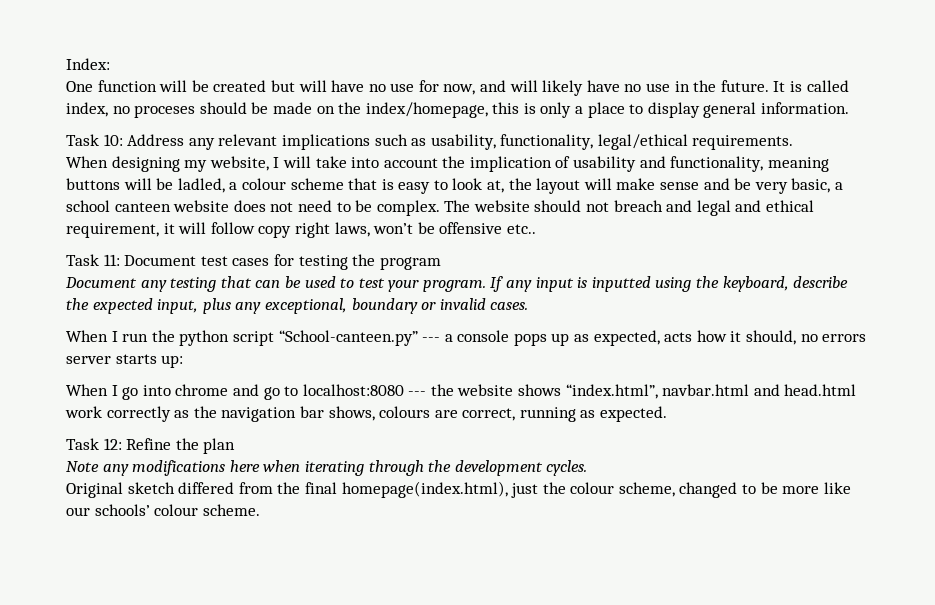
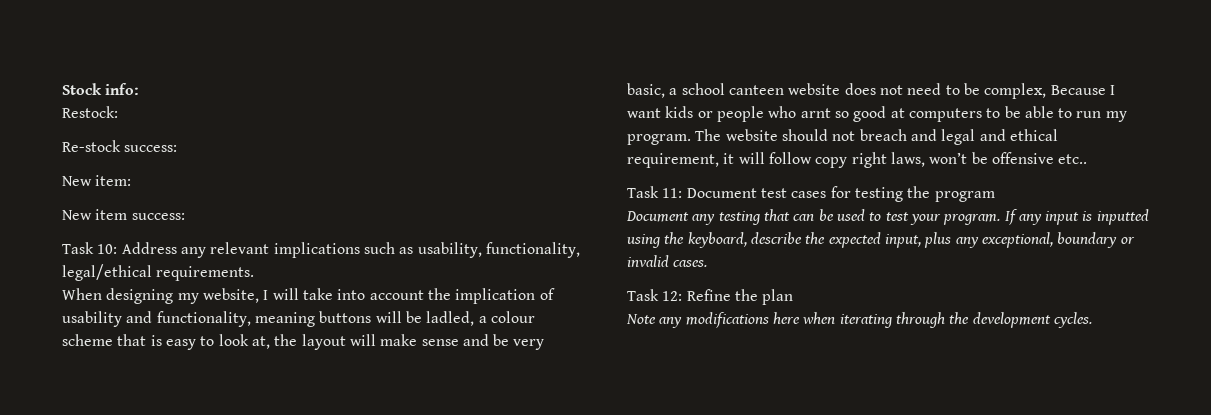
- Index:
- One function will be created but will have no use for now, and will likely have no use in the future. It is called index, no proceses should be made on the index/homepage, this is only a place to display general information.
+ Stock info:
+ Restock:
+ Re-stock success:
+ New item:
+ New item success:
- When designing my website, I will take into account the implication of usability and functionality, meaning buttons will be ladled, a colour scheme that is easy to look at, the layout will make sense and be very basic, a school canteen website does not need to be complex.
+ When designing my website, I will take into account the implication of usability and functionality, meaning buttons will be ladled, a colour scheme that is easy to look at, the layout will make sense and be very basic, a school canteen website does not need to be complex, Because I want kids or people who arnt so good at computers to be able to run my program.
- When I run the python script “School-canteen.py” --- a console pops up as expected, acts how it should, no errors server starts up:
- When I go into chrome and go to localhost:8080 --- the website shows “index.html”, navbar.html and head.html work correctly as the navigation bar shows, colours are correct, running as expected.
- Original sketch differed from the final homepage(index.html), just the colour scheme, changed to be more like our schools’ colour scheme.

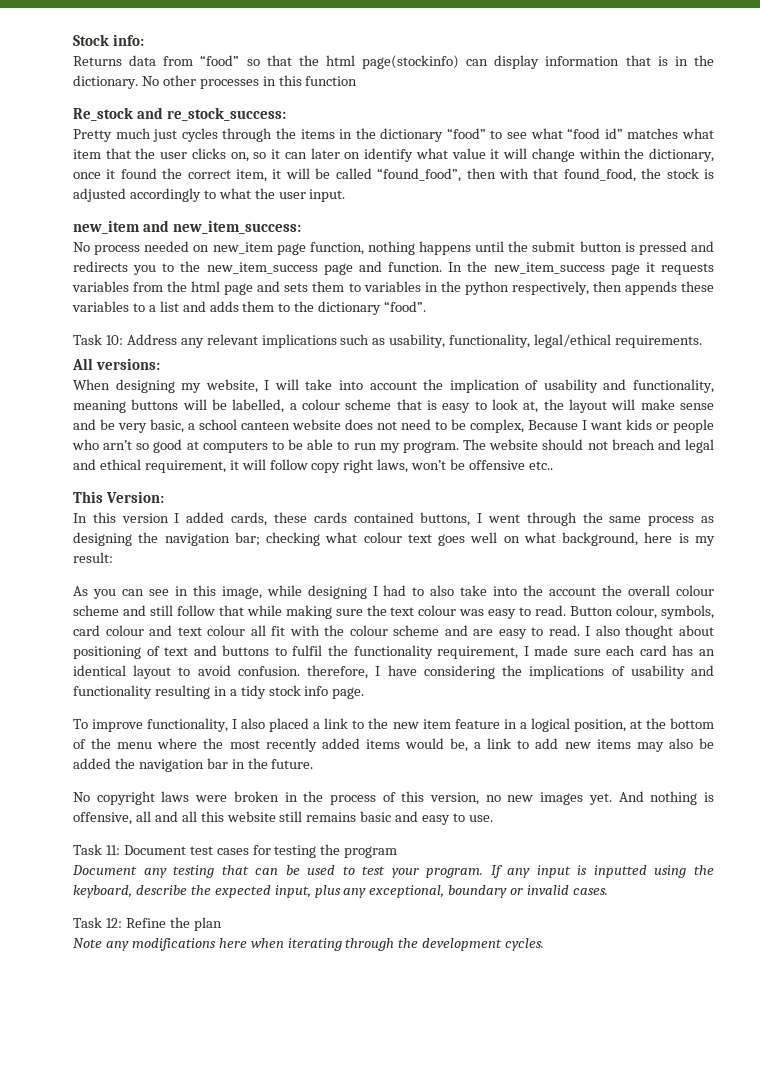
- Restock:
- Re-stock success:
- New item:
- New item success:
+ Returns data from “food” so that the html page(stockinfo) can display information that is in the dictionary. No other processes in this function
+ Re_stock and re_stock_success:
+ Pretty much just cycles through the items in the dictionary “food” to see what “food id” matches what item that the user clicks on, so it can later on identify what value it will change within the dictionary, once it found the correct item, it will be called “found_food”, then with that found_food, the stock is adjusted accordingly to what the user input.
+ new_item and new_item_success:
+ No process needed on new_item page function, nothing happens until the submit button is pressed and redirects you to the new_item_success page and function. In the new_item_success page it requests variables from the html page and sets them to variables in the python respectively, then appends these variables to a list and adds them to the dictionary “food”.
+ All versions:
- When designing my website, I will take into account the implication of usability and functionality, meaning buttons will be ladled, a colour scheme that is easy to look at, the layout will make sense and be very basic, a school canteen website does not need to be complex, Because I want kids or people who arnt so good at computers to be able to run my program.
+ When designing my website, I will take into account the implication of usability and functionality, meaning buttons will be labelled, a colour scheme that is easy to look at, the layout will make sense and be very basic, a school canteen website does not need to be complex, Because I want kids or people who arn’t so good at computers to be able to run my program.
+ This Version:
+ In this version I added cards, these cards contained buttons, I went through the same process as designing the navigation bar; checking what colour text goes well on what background, here is my result:
+ As you can see in this image, while designing I had to also take into the account the overall colour scheme and still follow that while making sure the text colour was easy to read. Button colour, symbols, card colour and text colour all fit with the colour scheme and are easy to read. I also thought about positioning of text and buttons to fulfil the functionality requirement, I made sure each card has an identical layout to avoid confusion. therefore, I have considering the implications of usability and functionality resulting in a tidy stock info page.
+ To improve functionality, I also placed a link to the new item feature in a logical position, at the bottom of the menu where the most recently added items would be, a link to add new items may also be added the navigation bar in the future.
+ No copyright laws were broken in the process of this version, no new images yet. And nothing is offensive, all and all this website still remains basic and easy to use.

